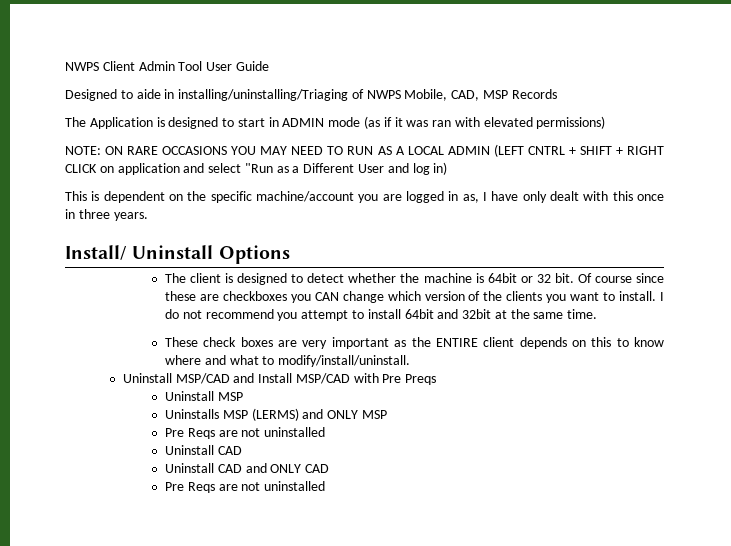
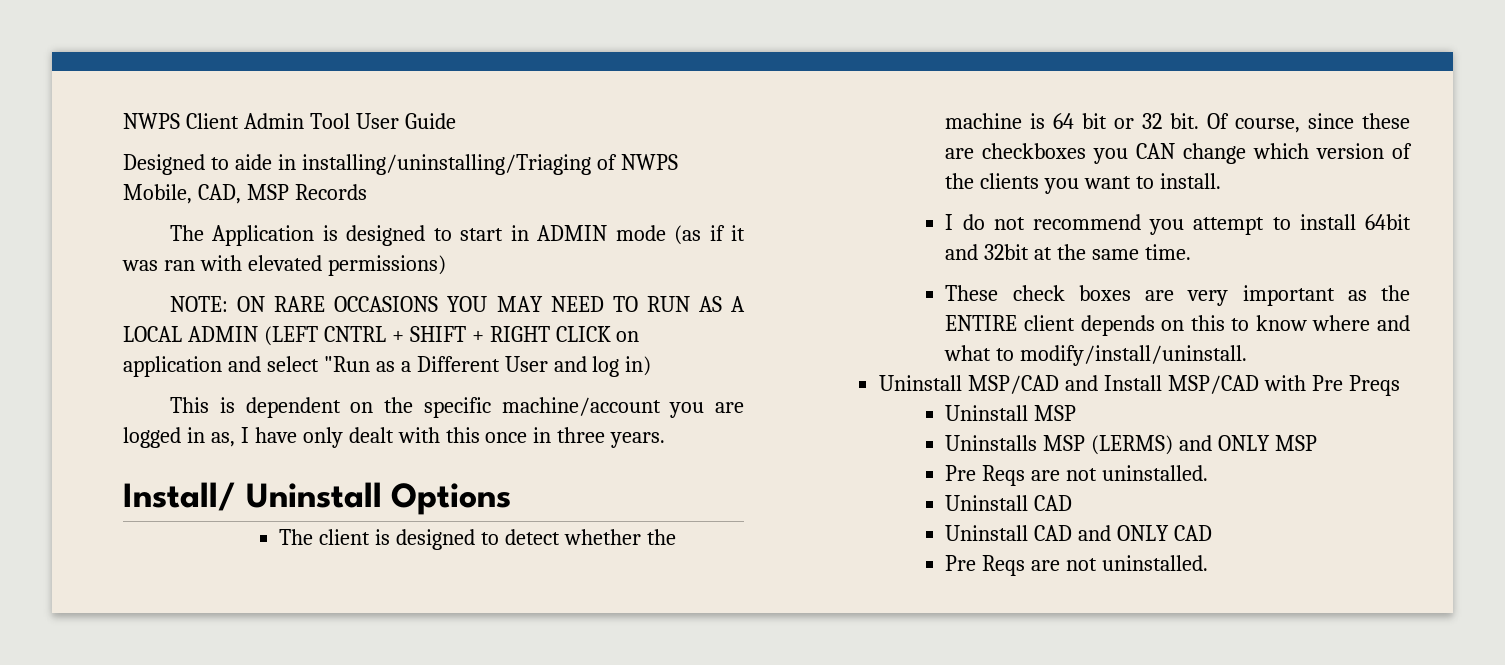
- The client is designed to detect whether the machine is 64bit or 32 bit.
+ The client is designed to detect whether the machine is 64 bit or 32 bit.
- Of course since these are checkboxes you CAN change which version of the clients you want to install. I do not recommend you attempt to install 64bit and 32bit at the same time.
+ Of course, since these are checkboxes you CAN change which version of the clients you want to install.
+ I do not recommend you attempt to install 64bit and 32bit at the same time.
  Uninstalls MSP (LERMS) and ONLY MSP
- Pre Reqs are not uninstalled
+ Pre Reqs are not uninstalled.
  Uninstall CAD and ONLY CAD
- Pre Reqs are not uninstalled
+ Pre Reqs are not uninstalled.

